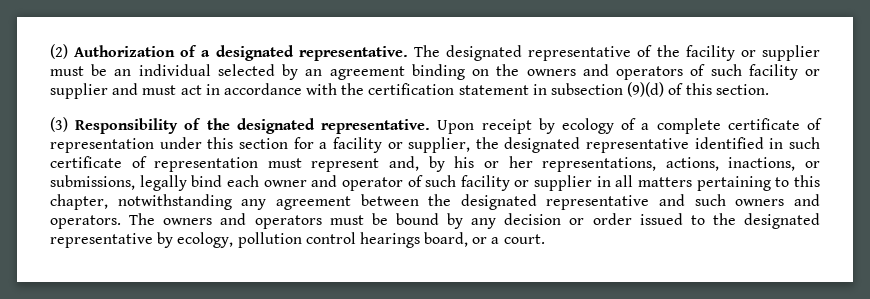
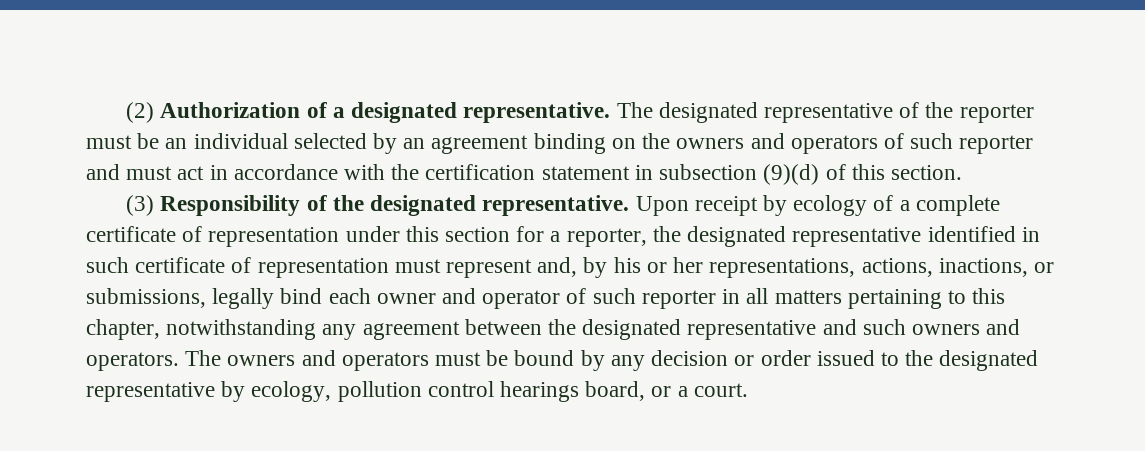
- The designated representative of the facility or supplier must be an individual selected by an agreement binding on the owners and operators of such facility or supplier and must act in accordance with the certification statement in subsection (9)(d) of this section.
+ The designated representative of the reporter must be an individual selected by an agreement binding on the owners and operators of such reporter and must act in accordance with the certification statement in subsection (9)(d) of this section.
- Upon receipt by ecology of a complete certificate of representation under this section for a facility or supplier, the designated representative identified in such certificate of representation must represent and, by his or her representations, actions, inactions, or submissions, legally bind each owner and operator of such facility or supplier in all matters pertaining to this chapter, notwithstanding any agreement between the designated representative and such owners and operators.
+ Upon receipt by ecology of a complete certificate of representation under this section for a reporter, the designated representative identified in such certificate of representation must represent and, by his or her representations, actions, inactions, or submissions, legally bind each owner and operator of such reporter in all matters pertaining to this chapter, notwithstanding any agreement between the designated representative and such owners and operators.

